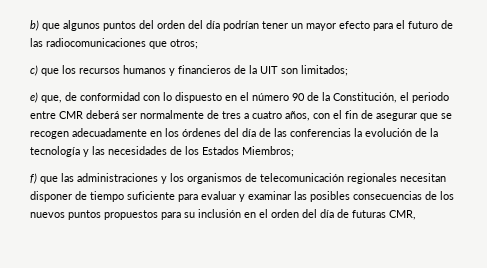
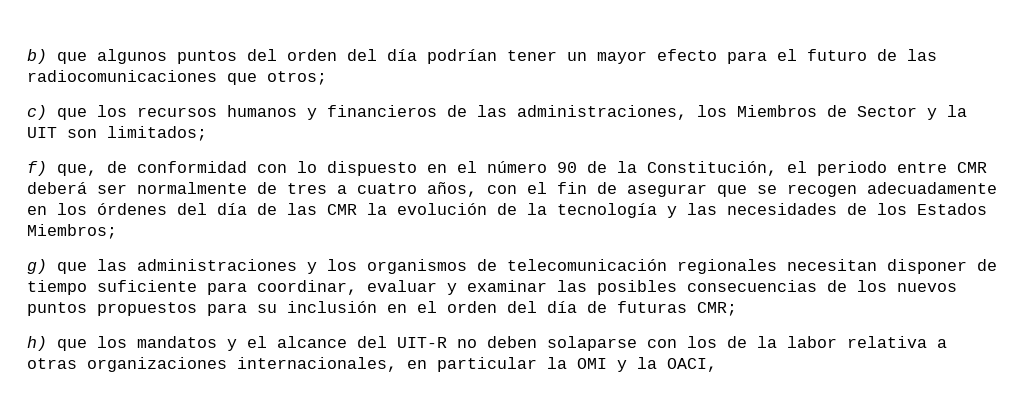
- c) que los recursos humanos y financieros de la UIT son limitados;
+ c) que los recursos humanos y financieros de las administraciones, los Miembros de Sector y la UIT son limitados;
- e) que, de conformidad con lo dispuesto en el número 90 de la Constitución, el periodo entre CMR deberá ser normalmente de tres a cuatro años, con el fin de asegurar que se recogen adecuadamente en los órdenes del día de las conferencias la evolución de la tecnología y las necesidades de los Estados Miembros;
+ f) que, de conformidad con lo dispuesto en el número 90 de la Constitución, el periodo entre CMR deberá ser normalmente de tres a cuatro años, con el fin de asegurar que se recogen adecuadamente en los órdenes del día de las CMR la evolución de la tecnología y las necesidades de los Estados Miembros;
- f) que las administraciones y los organismos de telecomunicación regionales necesitan disponer de tiempo suficiente para evaluar y examinar las posibles consecuencias de los nuevos puntos propuestos para su inclusión en el orden del día de futuras CMR,
+ g) que las administraciones y los organismos de telecomunicación regionales necesitan disponer de tiempo suficiente para coordinar, evaluar y examinar las posibles consecuencias de los nuevos puntos propuestos para su inclusión en el orden del día de futuras CMR;
+ h) que los mandatos y el alcance del UIT-R no deben solaparse con los de la labor relativa a otras organizaciones internacionales, en particular la OMI y la OACI,

